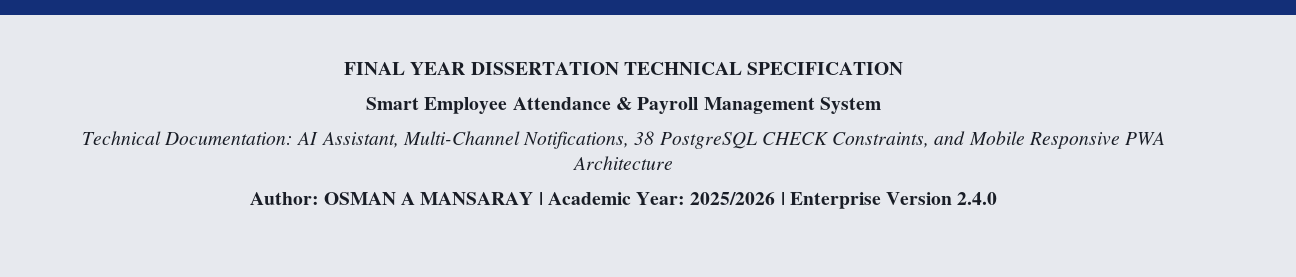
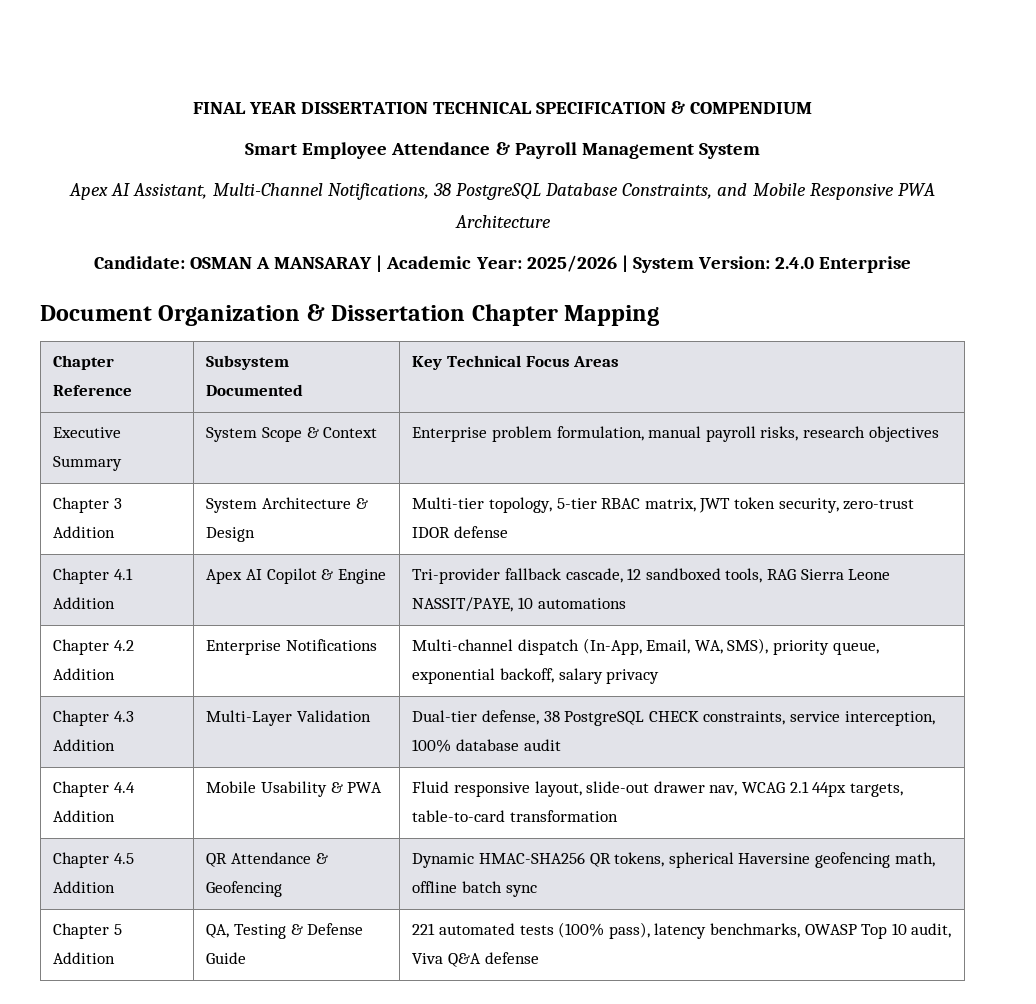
- FINAL YEAR DISSERTATION TECHNICAL SPECIFICATION
+ FINAL YEAR DISSERTATION TECHNICAL SPECIFICATION & COMPENDIUM
- Technical Documentation: AI Assistant, Multi-Channel Notifications, 38 PostgreSQL CHECK Constraints, and Mobile Responsive PWA Architecture
+ Apex AI Assistant, Multi-Channel Notifications, 38 PostgreSQL Database Constraints, and Mobile Responsive PWA Architecture
- Author: OSMAN A MANSARAY | Academic Year: 2025/2026 | Enterprise Version 2.4.0
+ Candidate: OSMAN A MANSARAY | Academic Year: 2025/2026 | System Version: 2.4.0 Enterprise
+ Document Organization & Dissertation Chapter Mapping
+ Chapter Reference | Subsystem Documented | Key Technical Focus Areas
+ Executive Summary | System Scope & Context | Enterprise problem formulation, manual payroll risks, research objectives
+ Chapter 3 Addition | System Architecture & Design | Multi-tier topology, 5-tier RBAC matrix, JWT token security, zero-trust IDOR defense
+ Chapter 4.1 Addition | Apex AI Copilot & Engine | Tri-provider fallback cascade, 12 sandboxed tools, RAG Sierra Leone NASSIT/PAYE, 10 automations
+ Chapter 4.2 Addition | Enterprise Notifications | Multi-channel dispatch (In-App, Email, WA, SMS), priority queue, exponential backoff, salary privacy
+ Chapter 4.3 Addition | Multi-Layer Validation | Dual-tier defense, 38 PostgreSQL CHECK constraints, service interception, 100% database audit
+ Chapter 4.4 Addition | Mobile Usability & PWA | Fluid responsive layout, slide-out drawer nav, WCAG 2.1 44px targets, table-to-card transformation
+ Chapter 4.5 Addition | QR Attendance & Geofencing | Dynamic HMAC-SHA256 QR tokens, spherical Haversine geofencing math, offline batch sync
+ Chapter 5 Addition | QA, Testing & Defense Guide | 221 automated tests (100% pass), latency benchmarks, OWASP Top 10 audit, Viva Q&A defense

